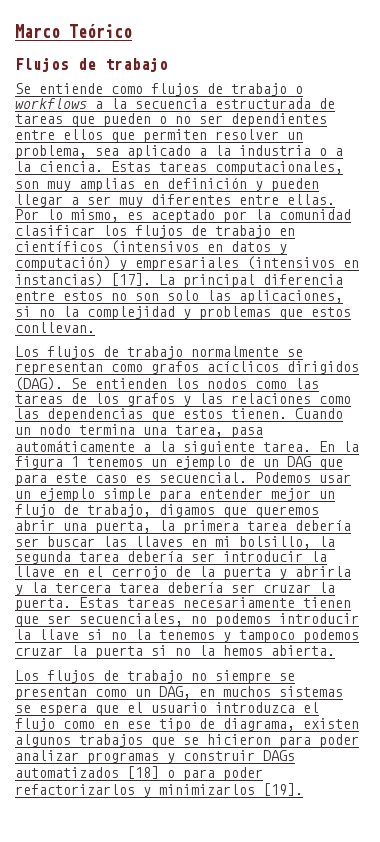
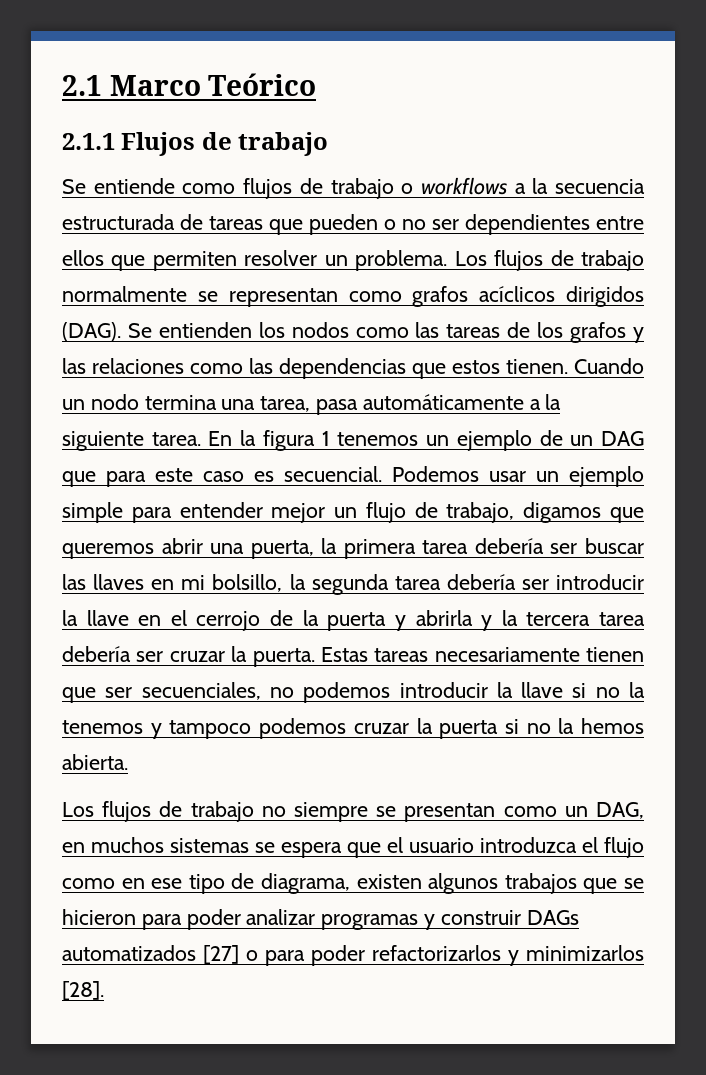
- Marco Teórico
+ 2.1 Marco Teórico
- Flujos de trabajo
+ 2.1.1 Flujos de trabajo
- Se entiende como flujos de trabajo o workflows a la secuencia estructurada de tareas que pueden o no ser dependientes entre ellos que permiten resolver un problema, sea aplicado a la industria o a la ciencia. Estas tareas computacionales, son muy amplias en definición y pueden llegar a ser muy diferentes entre ellas. Por lo mismo, es aceptado por la comunidad clasificar los flujos de trabajo en científicos (intensivos en datos y computación) y empresariales (intensivos en instancias) [17]. La principal diferencia entre estos no son solo las aplicaciones, si no la complejidad y problemas que estos conllevan.
- Los flujos de trabajo normalmente se representan como grafos acíclicos dirigidos (DAG).
+ Se entiende como flujos de trabajo o workflows a la secuencia estructurada de tareas que pueden o no ser dependientes entre ellos que permiten resolver un problema. Los flujos de trabajo normalmente se representan como grafos acíclicos dirigidos (DAG).
- Los flujos de trabajo no siempre se presentan como un DAG, en muchos sistemas se espera que el usuario introduzca el flujo como en ese tipo de diagrama, existen algunos trabajos que se hicieron para poder analizar programas y construir DAGs automatizados [18] o para poder refactorizarlos y minimizarlos [19].
+ Los flujos de trabajo no siempre se presentan como un DAG, en muchos sistemas se espera que el usuario introduzca el flujo como en ese tipo de diagrama, existen algunos trabajos que se hicieron para poder analizar programas y construir DAGs automatizados [27] o para poder refactorizarlos y minimizarlos [28].

